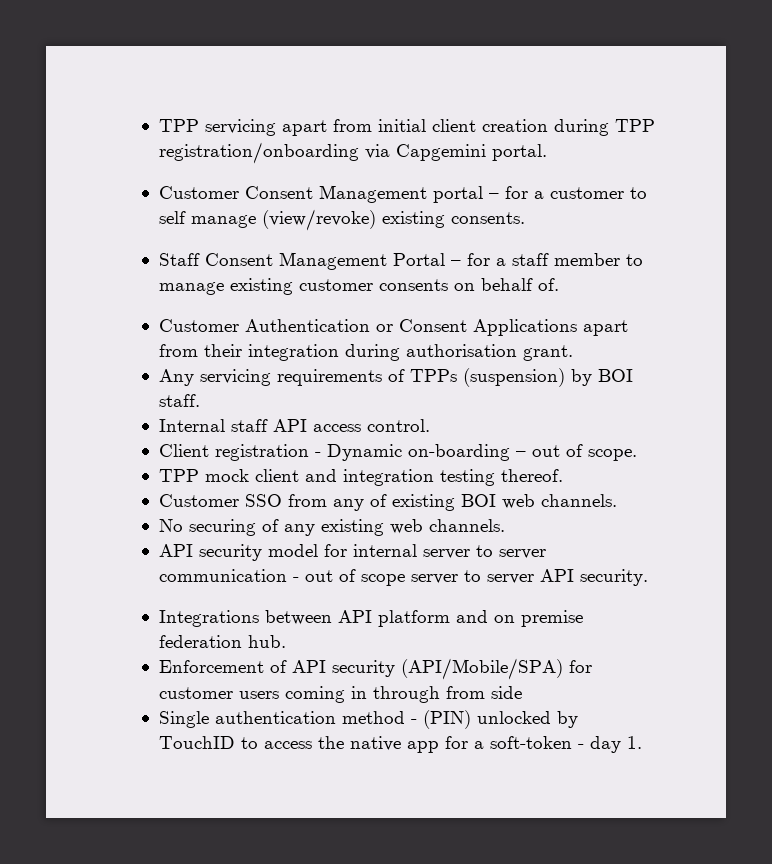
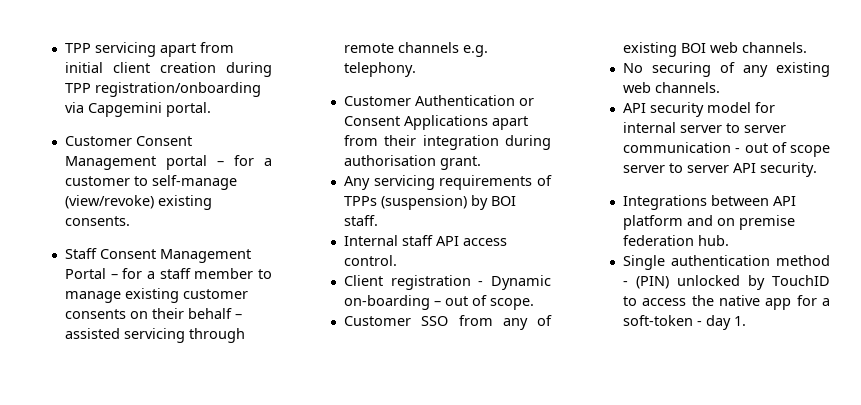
- Customer Consent Management portal – for a customer to self manage (view/revoke) existing consents.
+ Customer Consent Management portal – for a customer to self-manage (view/revoke) existing consents.
- Staff Consent Management Portal – for a staff member to manage existing customer consents on behalf of.
+ Staff Consent Management Portal – for a staff member to manage existing customer consents on their behalf – assisted servicing through remote channels e.g. telephony.
- TPP mock client and integration testing thereof.
- Enforcement of API security (API/Mobile/SPA) for customer users coming in through from side

